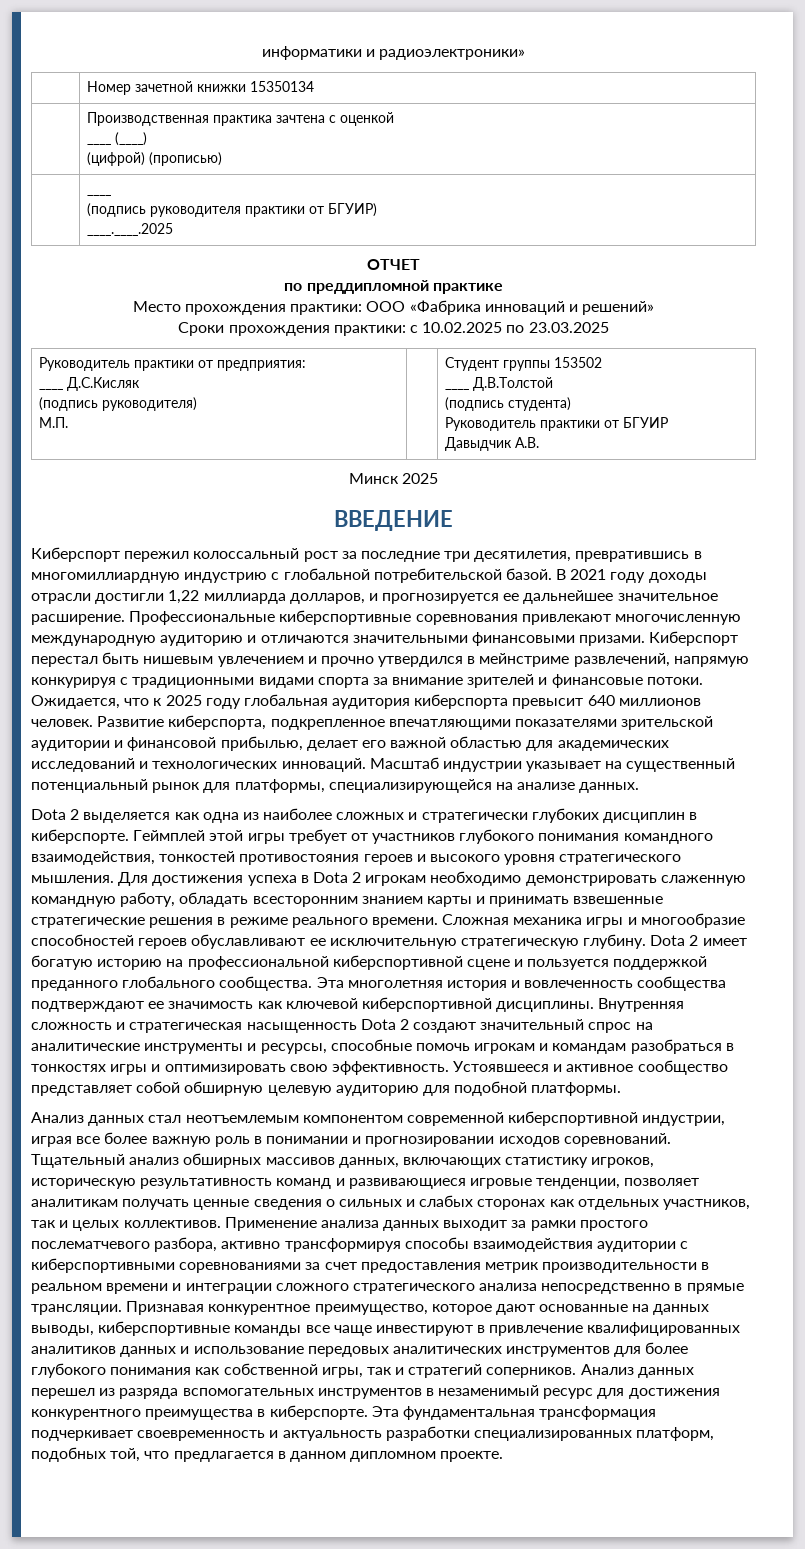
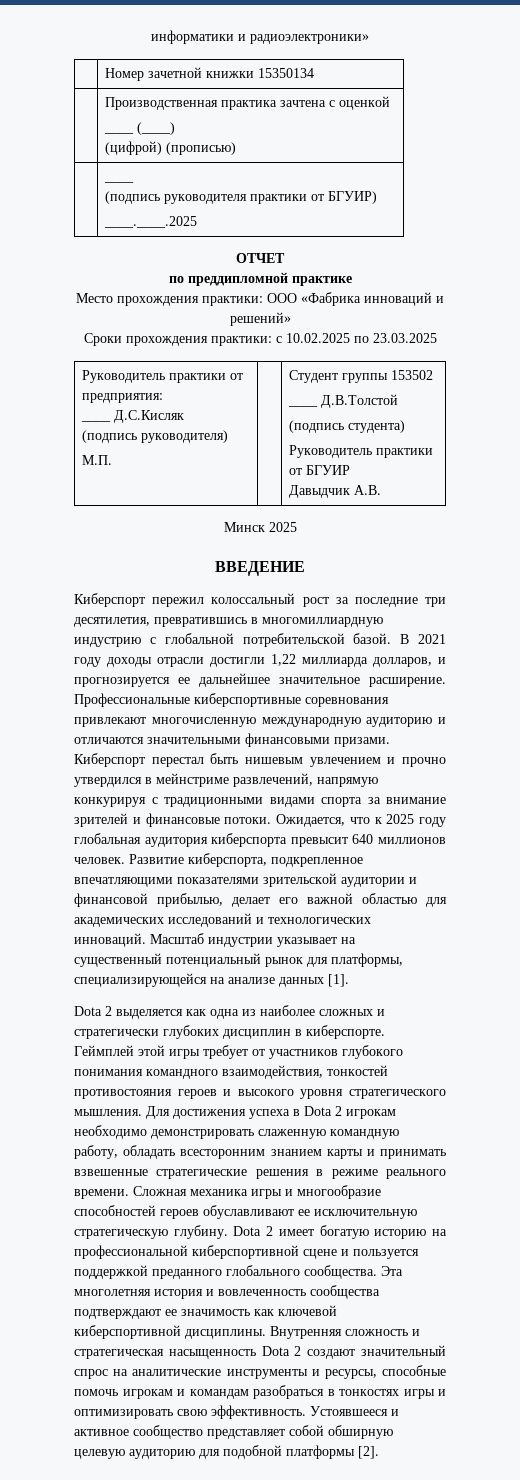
- Масштаб индустрии указывает на существенный потенциальный рынок для платформы, специализирующейся на анализе данных.
+ Масштаб индустрии указывает на существенный потенциальный рынок для платформы, специализирующейся на анализе данных [1].
- Устоявшееся и активное сообщество представляет собой обширную целевую аудиторию для подобной платформы.
- Анализ данных стал неотъемлемым компонентом современной киберспортивной индустрии, играя все более важную роль в понимании и прогнозировании исходов соревнований. Тщательный анализ обширных массивов данных, включающих статистику игроков, историческую результативность команд и развивающиеся игровые тенденции, позволяет аналитикам получать ценные сведения о сильных и слабых сторонах как отдельных участников, так и целых коллективов. Применение анализа данных выходит за рамки простого послематчевого разбора, активно трансформируя способы взаимодействия аудитории с киберспортивными соревнованиями за счет предоставления метрик производительности в реальном времени и интеграции сложного стратегического анализа непосредственно в прямые трансляции. Признавая конкурентное преимущество, которое дают основанные на данных выводы, киберспортивные команды все чаще инвестируют в привлечение квалифицированных аналитиков данных и использование передовых аналитических инструментов для более глубокого понимания как собственной игры, так и стратегий соперников. Анализ данных перешел из разряда вспомогательных инструментов в незаменимый ресурс для достижения конкурентного преимущества в киберспорте. Эта фундаментальная трансформация подчеркивает своевременность и актуальность разработки специализированных платформ, подобных той, что предлагается в данном дипломном проекте.
+ Устоявшееся и активное сообщество представляет собой обширную целевую аудиторию для подобной платформы [2].

